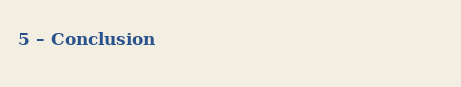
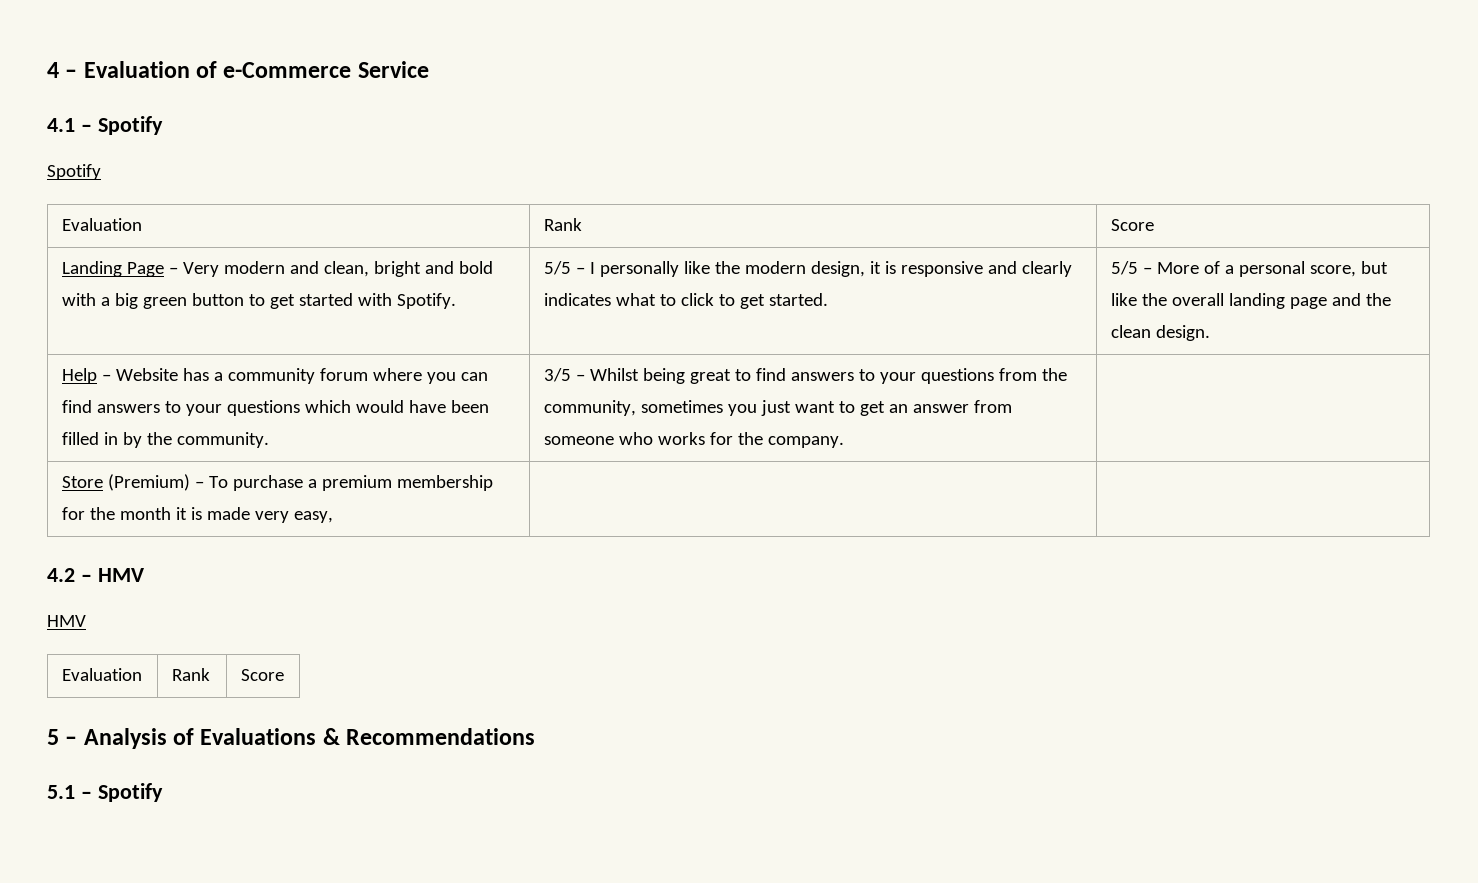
- 5 – Conclusion
+ 4 – Evaluation of e-Commerce Service
+ 4.1 – Spotify
+ Spotify
+ Evaluation | Rank | Score
+ Landing Page – Very modern and clean, bright and bold with a big green button to get started with Spotify. | 5/5 – I personally like the modern design, it is responsive and clearly indicates what to click to get started. | 5/5 – More of a personal score, but like the overall landing page and the clean design.
+ Help – Website has a community forum where you can find answers to your questions which would have been filled in by the community. | 3/5 – Whilst being great to find answers to your questions from the community, sometimes you just want to get an answer from someone who works for the company. |
+ Store (Premium) – To purchase a premium membership for the month it is made very easy, | |
+ 4.2 – HMV
+ HMV
+ Evaluation | Rank | Score
+ 5 – Analysis of Evaluations & Recommendations
+ 5.1 – Spotify

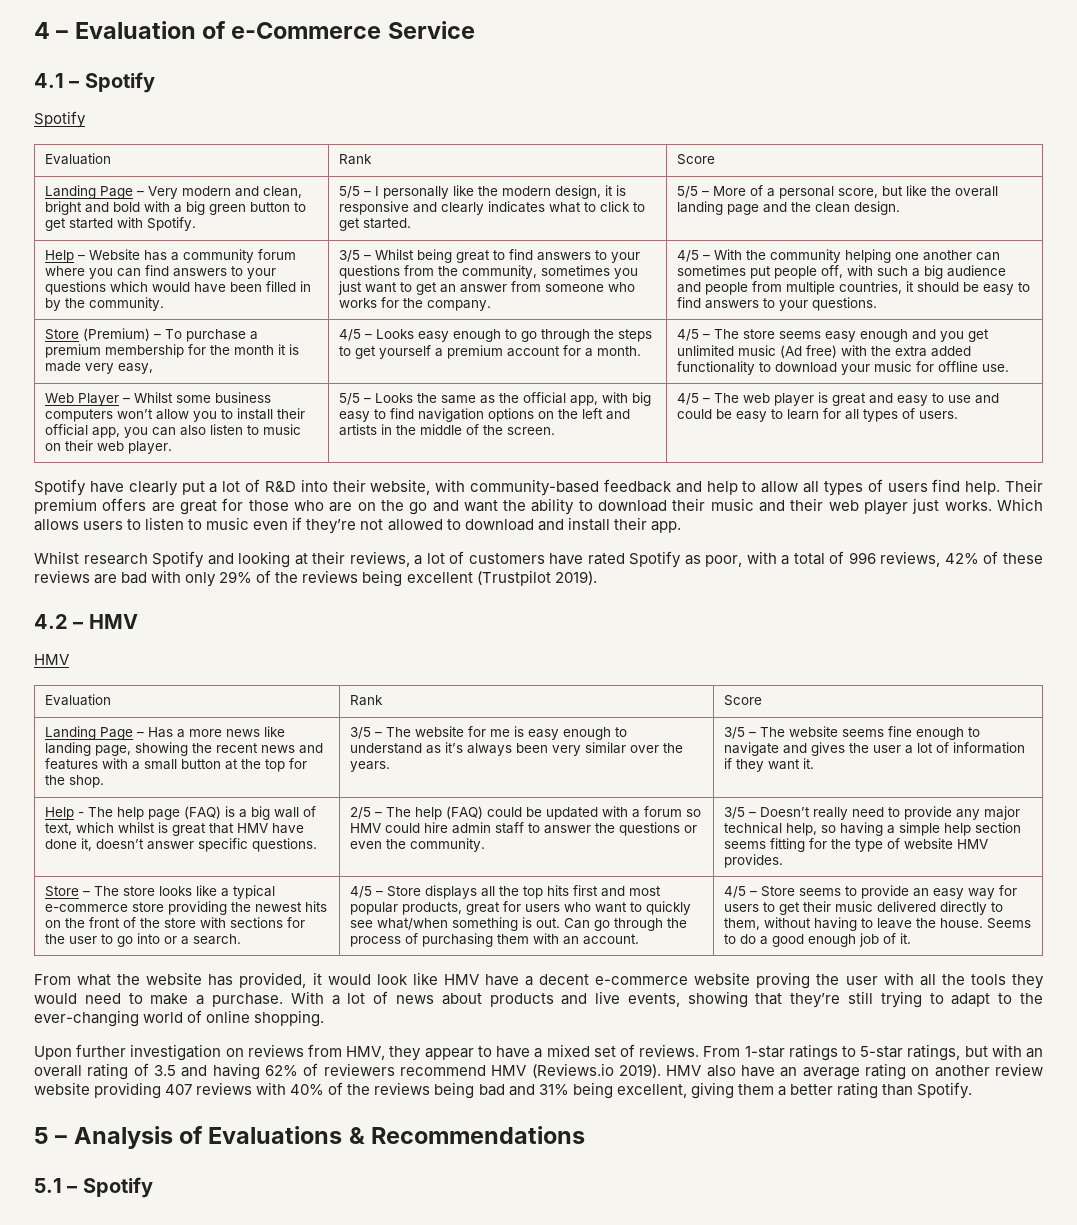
+ 4/5 – With the community helping one another can sometimes put people off, with such a big audience and people from multiple countries, it should be easy to find answers to your questions.
+ 4/5 – Looks easy enough to go through the steps to get yourself a premium account for a month. | 4/5 – The store seems easy enough and you get unlimited music (Ad free) with the extra added functionality to download your music for offline use.
+ Web Player – Whilst some business computers won’t allow you to install their official app, you can also listen to music on their web player. | 5/5 – Looks the same as the official app, with big easy to find navigation options on the left and artists in the middle of the screen. | 4/5 – The web player is great and easy to use and could be easy to learn for all types of users.
+ Spotify have clearly put a lot of R&D into their website, with community-based feedback and help to allow all types of users find help. Their premium offers are great for those who are on the go and want the ability to download their music and their web player just works. Which allows users to listen to music even if they’re not allowed to download and install their app.
+ Whilst research Spotify and looking at their reviews, a lot of customers have rated Spotify as poor, with a total of 996 reviews, 42% of these reviews are bad with only 29% of the reviews being excellent (Trustpilot 2019).
+ Landing Page – Has a more news like landing page, showing the recent news and features with a small button at the top for the shop. | 3/5 – The website for me is easy enough to understand as it’s always been very similar over the years. | 3/5 – The website seems fine enough to navigate and gives the user a lot of information if they want it.
+ Help - The help page (FAQ) is a big wall of text, which whilst is great that HMV have done it, doesn’t answer specific questions. | 2/5 – The help (FAQ) could be updated with a forum so HMV could hire admin staff to answer the questions or even the community. | 3/5 – Doesn’t really need to provide any major technical help, so having a simple help section seems fitting for the type of website HMV provides.
+ Store – The store looks like a typical e-commerce store providing the newest hits on the front of the store with sections for the user to go into or a search. | 4/5 – Store displays all the top hits first and most popular products, great for users who want to quickly see what/when something is out. Can go through the process of purchasing them with an account. | 4/5 – Store seems to provide an easy way for users to get their music delivered directly to them, without having to leave the house. Seems to do a good enough job of it.
+ From what the website has provided, it would look like HMV have a decent e-commerce website proving the user with all the tools they would need to make a purchase. With a lot of news about products and live events, showing that they’re still trying to adapt to the ever-changing world of online shopping.
+ Upon further investigation on reviews from HMV, they appear to have a mixed set of reviews. From 1-star ratings to 5-star ratings, but with an overall rating of 3.5 and having 62% of reviewers recommend HMV (Reviews.io 2019). HMV also have an average rating on another review website providing 407 reviews with 40% of the reviews being bad and 31% being excellent, giving them a better rating than Spotify.

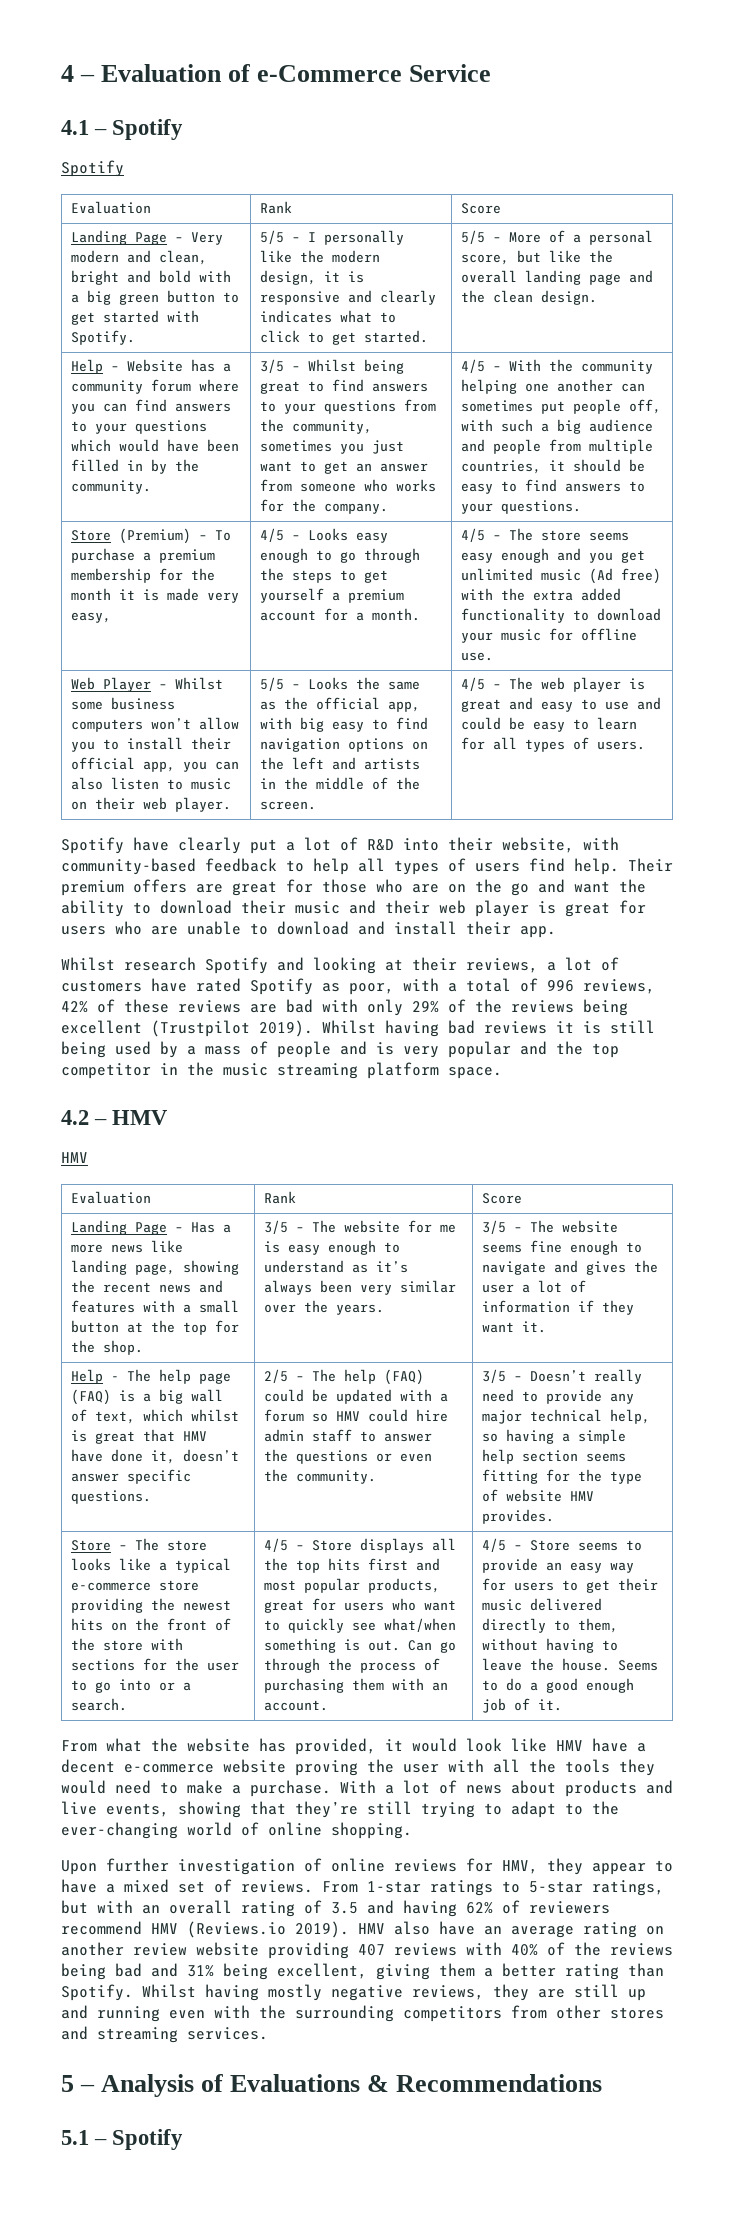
- Spotify have clearly put a lot of R&D into their website, with community-based feedback and help to allow all types of users find help.
+ Spotify have clearly put a lot of R&D into their website, with community-based feedback to help all types of users find help.
- Their premium offers are great for those who are on the go and want the ability to download their music and their web player just works. Which allows users to listen to music even if they’re not allowed to download and install their app.
+ Their premium offers are great for those who are on the go and want the ability to download their music and their web player is great for users who are unable to download and install their app.
+ Whilst having bad reviews it is still being used by a mass of people and is very popular and the top competitor in the music streaming platform space.
- Upon further investigation on reviews from HMV, they appear to have a mixed set of reviews.
+ Upon further investigation of online reviews for HMV, they appear to have a mixed set of reviews.
+ Whilst having mostly negative reviews, they are still up and running even with the surrounding competitors from other stores and streaming services.

